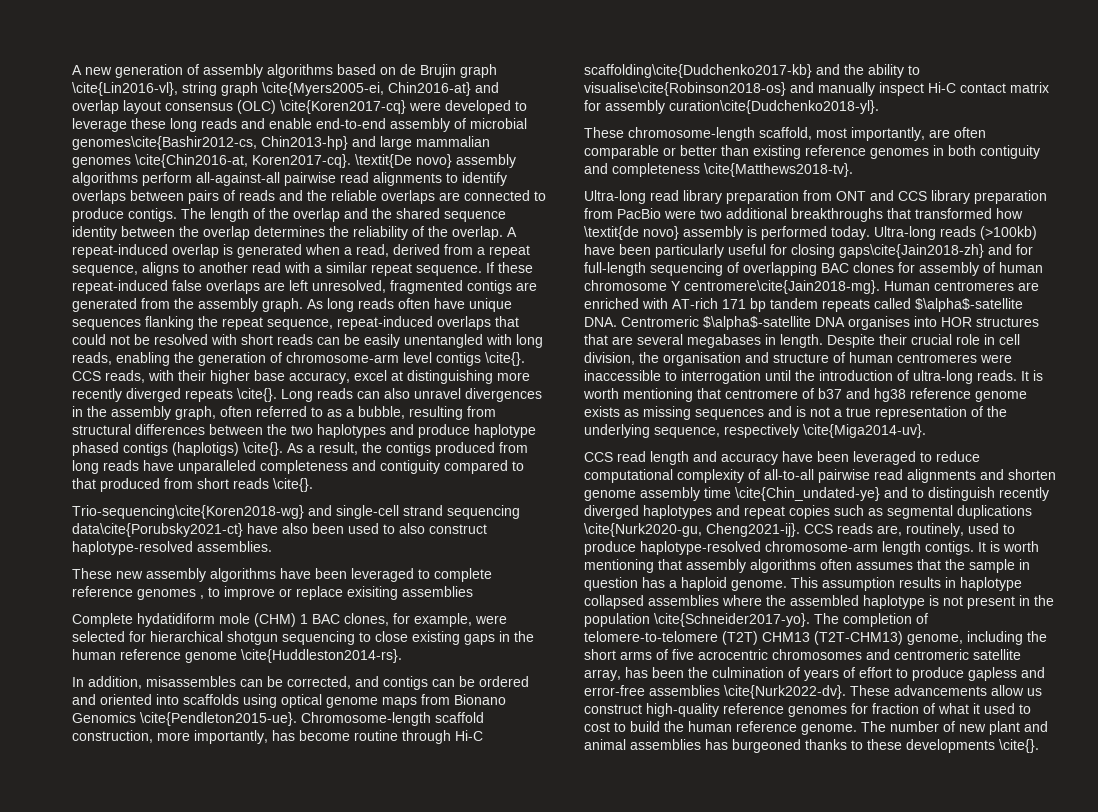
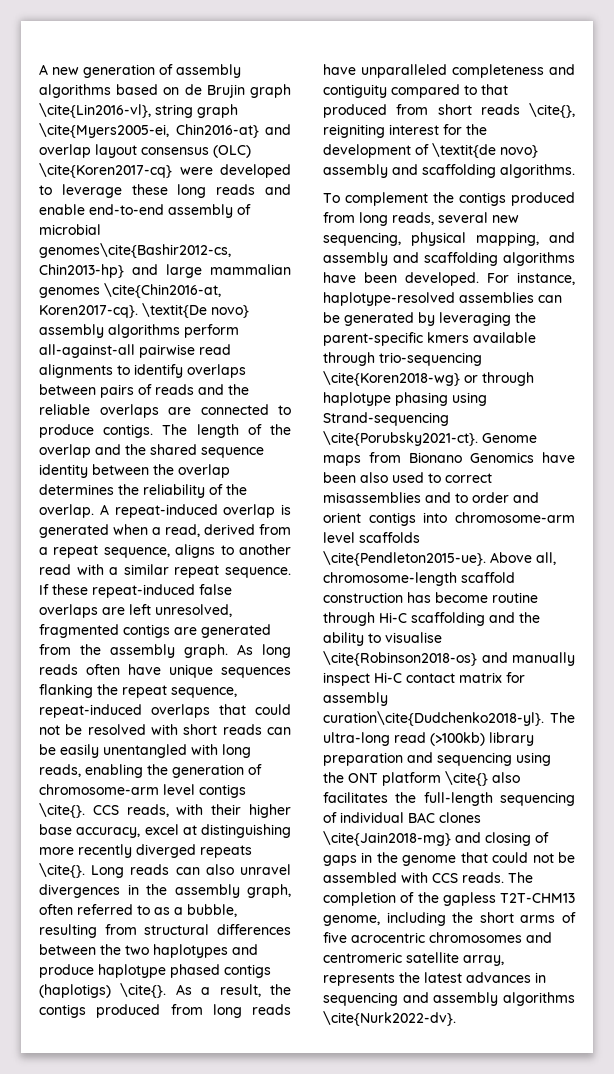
- As a result, the contigs produced from long reads have unparalleled completeness and contiguity compared to that produced from short reads \cite{}.
- Trio-sequencing\cite{Koren2018-wg} and single-cell strand sequencing data\cite{Porubsky2021-ct} have also been used to also construct haplotype-resolved assemblies.
- These new assembly algorithms have been leveraged to complete reference genomes , to improve or replace exisiting assemblies
- Complete hydatidiform mole (CHM) 1 BAC clones, for example, were selected for hierarchical shotgun sequencing to close existing gaps in the human reference genome \cite{Huddleston2014-rs}.
- In addition, misassembles can be corrected, and contigs can be ordered and oriented into scaffolds using optical genome maps from Bionano Genomics \cite{Pendleton2015-ue}. Chromosome-length scaffold construction, more importantly, has become routine through Hi-C scaffolding\cite{Dudchenko2017-kb} and the ability to visualise\cite{Robinson2018-os} and manually inspect Hi-C contact matrix for assembly curation\cite{Dudchenko2018-yl}.
- These chromosome-length scaffold, most importantly, are often comparable or better than existing reference genomes in both contiguity and completeness \cite{Matthews2018-tv}.
- Ultra-long read library preparation from ONT and CCS library preparation from PacBio were two additional breakthroughs that transformed how \textit{de novo} assembly is performed today. Ultra-long reads (>100kb) have been particularly useful for closing gaps\cite{Jain2018-zh} and for full-length sequencing of overlapping BAC clones for assembly of human chromosome Y centromere\cite{Jain2018-mg}. Human centromeres are enriched with AT-rich 171 bp tandem repeats called $\alpha$-satellite DNA. Centromeric $\alpha$-satellite DNA organises into HOR structures that are several megabases in length. Despite their crucial role in cell division, the organisation and structure of human centromeres were inaccessible to interrogation until the introduction of ultra-long reads. It is worth mentioning that centromere of b37 and hg38 reference genome exists as missing sequences and is not a true representation of the underlying sequence, respectively \cite{Miga2014-uv}.
- CCS read length and accuracy have been leveraged to reduce computational complexity of all-to-all pairwise read alignments and shorten genome assembly time \cite{Chin_undated-ye} and to distinguish recently diverged haplotypes and repeat copies such as segmental duplications \cite{Nurk2020-gu, Cheng2021-ij}. CCS reads are, routinely, used to produce haplotype-resolved chromosome-arm length contigs. It is worth mentioning that assembly algorithms often assumes that the sample in question has a haploid genome. This assumption results in haplotype collapsed assemblies where the assembled haplotype is not present in the population \cite{Schneider2017-yo}. The completion of telomere-to-telomere (T2T) CHM13 (T2T-CHM13) genome, including the short arms of five acrocentric chromosomes and centromeric satellite array, has been the culmination of years of effort to produce gapless and error-free assemblies \cite{Nurk2022-dv}. These advancements allow us construct high-quality reference genomes for fraction of what it used to cost to build the human reference genome. The number of new plant and animal assemblies has burgeoned thanks to these developments \cite{}.
+ As a result, the contigs produced from long reads have unparalleled completeness and contiguity compared to that produced from short reads \cite{}, reigniting interest for the development of \textit{de novo} assembly and scaffolding algorithms.
+ To complement the contigs produced from long reads, several new sequencing, physical mapping, and assembly and scaffolding algorithms have been developed. For instance, haplotype-resolved assemblies can be generated by leveraging the parent-specific kmers available through trio-sequencing \cite{Koren2018-wg} or through haplotype phasing using Strand-sequencing \cite{Porubsky2021-ct}. Genome maps from Bionano Genomics have been also used to correct misassemblies and to order and orient contigs into chromosome-arm level scaffolds \cite{Pendleton2015-ue}. Above all, chromosome-length scaffold construction has become routine through Hi-C scaffolding and the ability to visualise \cite{Robinson2018-os} and manually inspect Hi-C contact matrix for assembly curation\cite{Dudchenko2018-yl}. The ultra-long read (>100kb) library preparation and sequencing using the ONT platform \cite{} also facilitates the full-length sequencing of individual BAC clones \cite{Jain2018-mg} and closing of gaps in the genome that could not be assembled with CCS reads. The completion of the gapless T2T-CHM13 genome, including the short arms of five acrocentric chromosomes and centromeric satellite array, represents the latest advances in sequencing and assembly algorithms \cite{Nurk2022-dv}.

